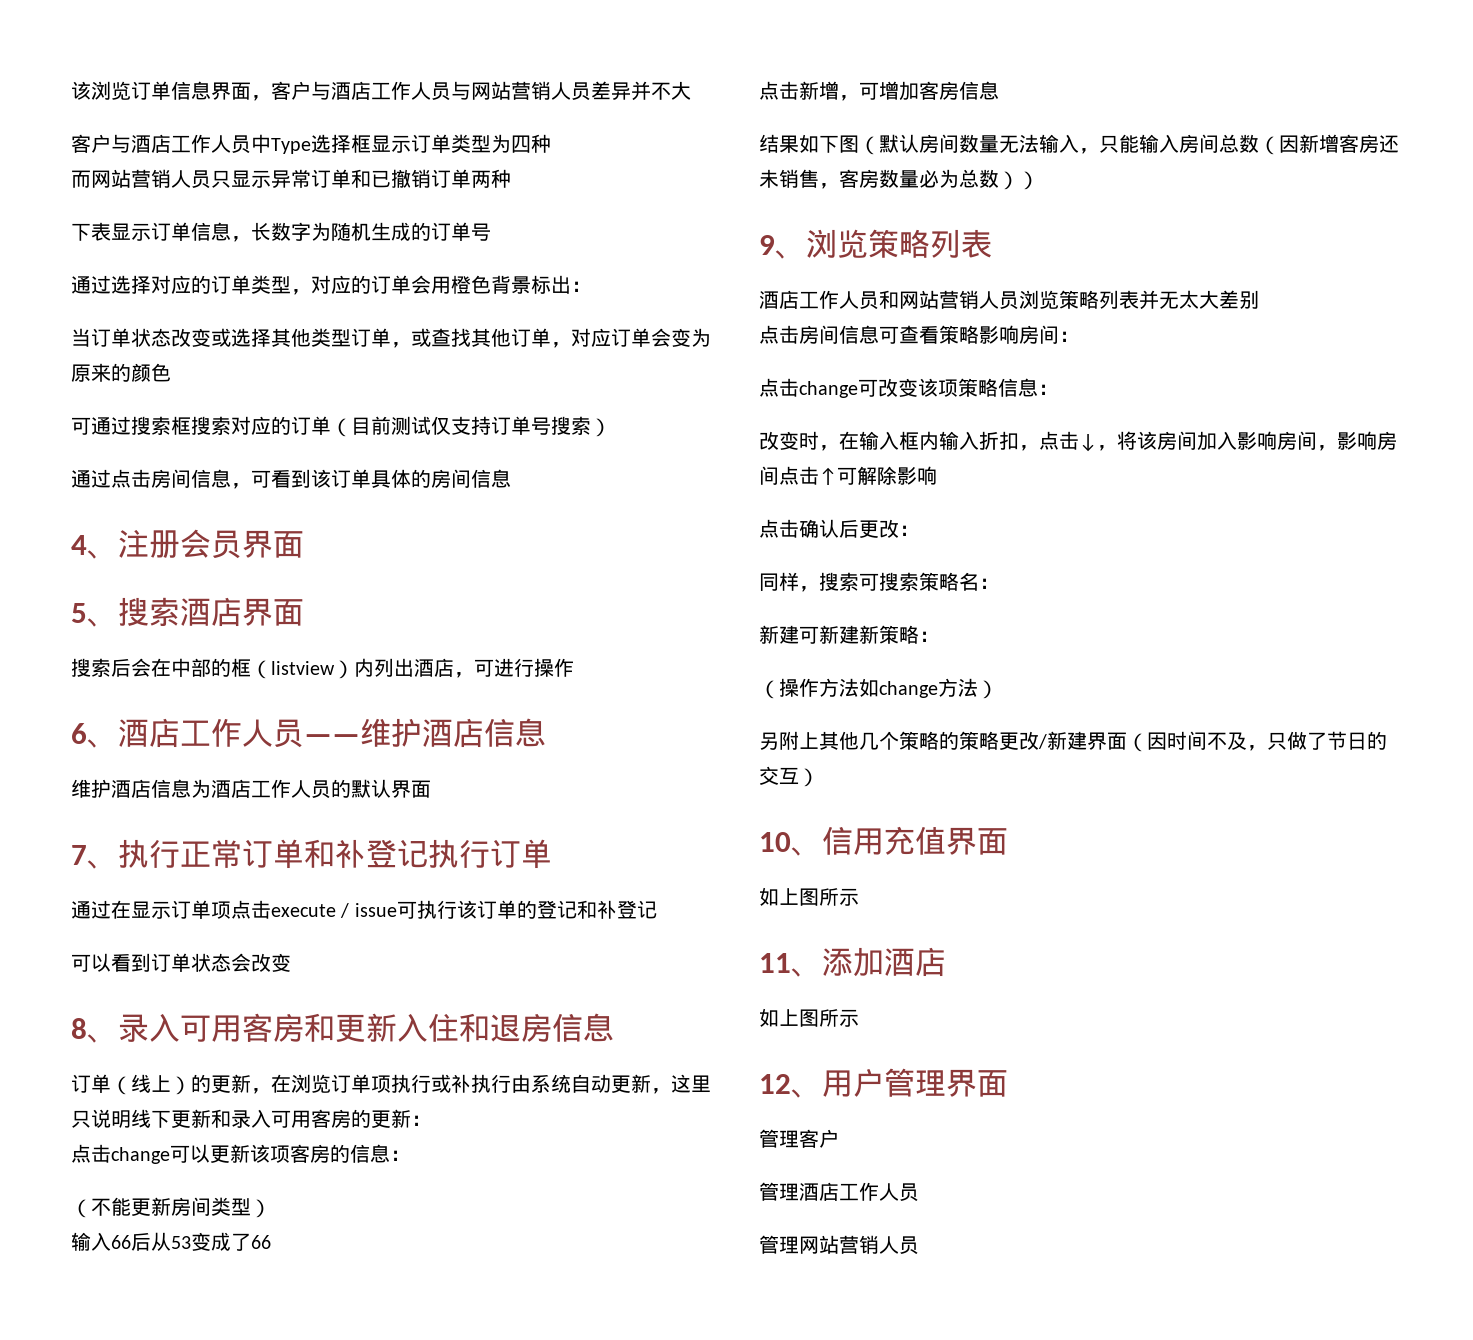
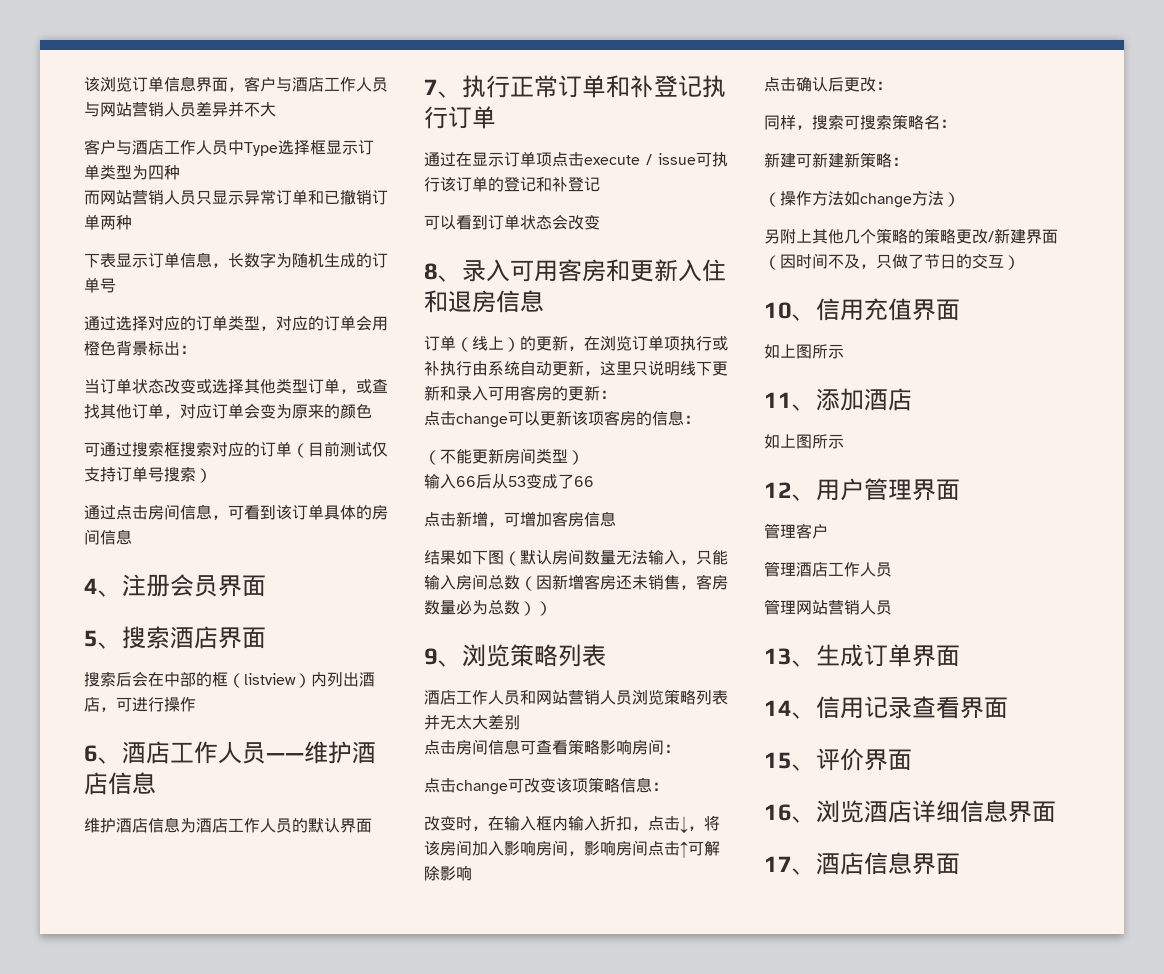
+ 13、生成订单界面
+ 14、信用记录查看界面
+ 15、评价界面
+ 16、浏览酒店详细信息界面
+ 17、酒店信息界面

